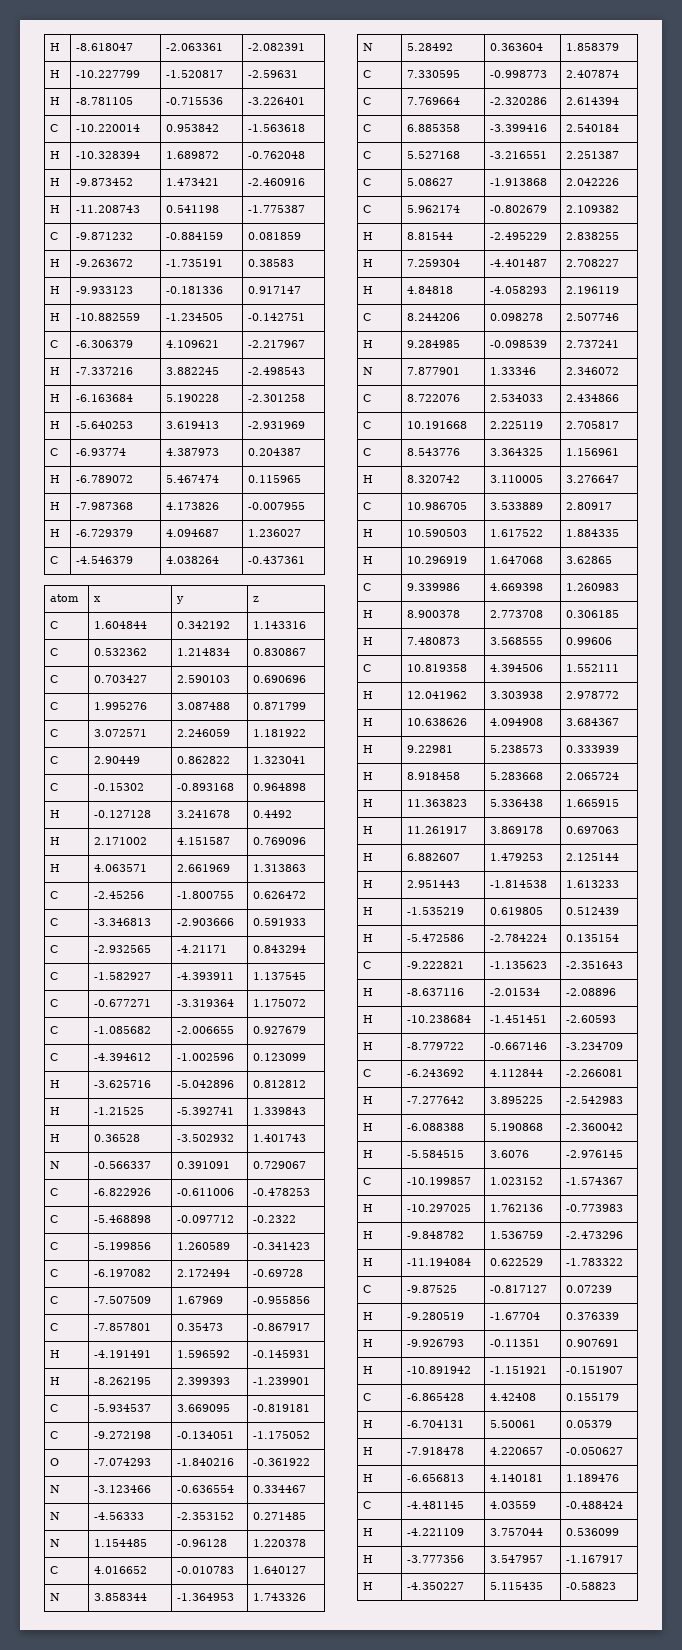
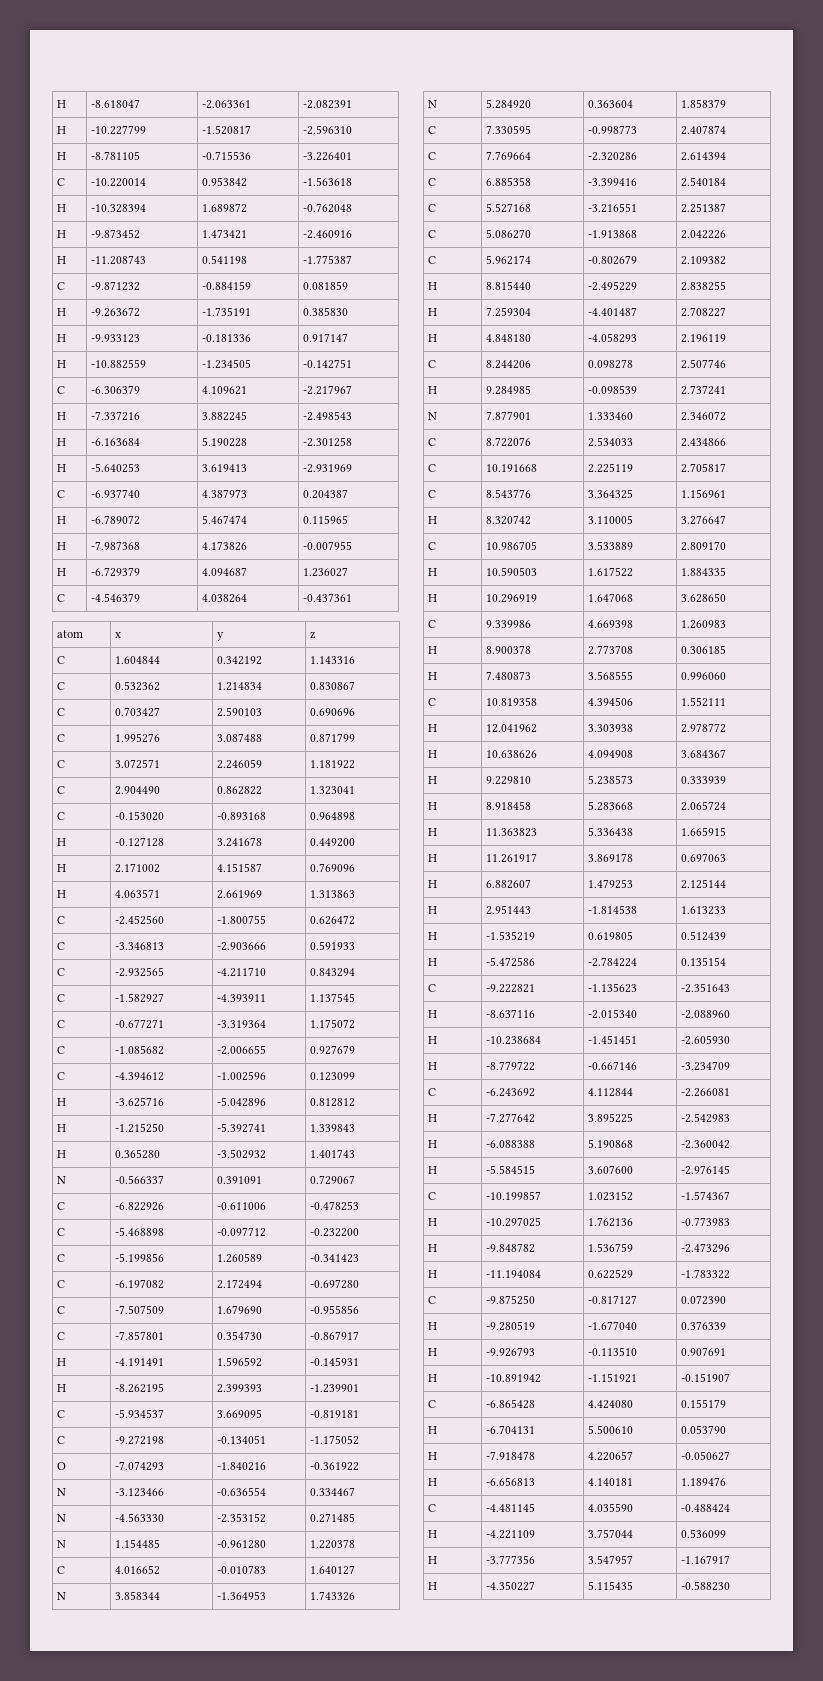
- H | -10.227799 | -1.520817 | -2.59631
+ H | -10.227799 | -1.520817 | -2.596310
- H | -9.263672 | -1.735191 | 0.38583
+ H | -9.263672 | -1.735191 | 0.385830
- C | -6.93774 | 4.387973 | 0.204387
+ C | -6.937740 | 4.387973 | 0.204387
- C | 2.90449 | 0.862822 | 1.323041
+ C | 2.904490 | 0.862822 | 1.323041
- C | -0.15302 | -0.893168 | 0.964898
+ C | -0.153020 | -0.893168 | 0.964898
- H | -0.127128 | 3.241678 | 0.4492
+ H | -0.127128 | 3.241678 | 0.449200
- C | -2.45256 | -1.800755 | 0.626472
+ C | -2.452560 | -1.800755 | 0.626472
- C | -2.932565 | -4.21171 | 0.843294
+ C | -2.932565 | -4.211710 | 0.843294
- H | -1.21525 | -5.392741 | 1.339843
+ H | -1.215250 | -5.392741 | 1.339843
- H | 0.36528 | -3.502932 | 1.401743
+ H | 0.365280 | -3.502932 | 1.401743
- C | -5.468898 | -0.097712 | -0.2322
+ C | -5.468898 | -0.097712 | -0.232200
- C | -6.197082 | 2.172494 | -0.69728
+ C | -6.197082 | 2.172494 | -0.697280
- C | -7.507509 | 1.67969 | -0.955856
+ C | -7.507509 | 1.679690 | -0.955856
- C | -7.857801 | 0.35473 | -0.867917
+ C | -7.857801 | 0.354730 | -0.867917
- N | -4.56333 | -2.353152 | 0.271485
+ N | -4.563330 | -2.353152 | 0.271485
- N | 1.154485 | -0.96128 | 1.220378
+ N | 1.154485 | -0.961280 | 1.220378
- N | 5.28492 | 0.363604 | 1.858379
+ N | 5.284920 | 0.363604 | 1.858379
- C | 5.08627 | -1.913868 | 2.042226
+ C | 5.086270 | -1.913868 | 2.042226
- H | 8.81544 | -2.495229 | 2.838255
+ H | 8.815440 | -2.495229 | 2.838255
- H | 4.84818 | -4.058293 | 2.196119
+ H | 4.848180 | -4.058293 | 2.196119
- N | 7.877901 | 1.33346 | 2.346072
+ N | 7.877901 | 1.333460 | 2.346072
- C | 10.986705 | 3.533889 | 2.80917
+ C | 10.986705 | 3.533889 | 2.809170
- H | 10.296919 | 1.647068 | 3.62865
+ H | 10.296919 | 1.647068 | 3.628650
- H | 7.480873 | 3.568555 | 0.99606
+ H | 7.480873 | 3.568555 | 0.996060
- H | 9.22981 | 5.238573 | 0.333939
+ H | 9.229810 | 5.238573 | 0.333939
- H | -8.637116 | -2.01534 | -2.08896
+ H | -8.637116 | -2.015340 | -2.088960
- H | -10.238684 | -1.451451 | -2.60593
+ H | -10.238684 | -1.451451 | -2.605930
- H | -5.584515 | 3.6076 | -2.976145
+ H | -5.584515 | 3.607600 | -2.976145
- C | -9.87525 | -0.817127 | 0.07239
+ C | -9.875250 | -0.817127 | 0.072390
- H | -9.280519 | -1.67704 | 0.376339
+ H | -9.280519 | -1.677040 | 0.376339
- H | -9.926793 | -0.11351 | 0.907691
+ H | -9.926793 | -0.113510 | 0.907691
- C | -6.865428 | 4.42408 | 0.155179
+ C | -6.865428 | 4.424080 | 0.155179
- H | -6.704131 | 5.50061 | 0.05379
+ H | -6.704131 | 5.500610 | 0.053790
- C | -4.481145 | 4.03559 | -0.488424
+ C | -4.481145 | 4.035590 | -0.488424
- H | -4.350227 | 5.115435 | -0.58823
+ H | -4.350227 | 5.115435 | -0.588230

